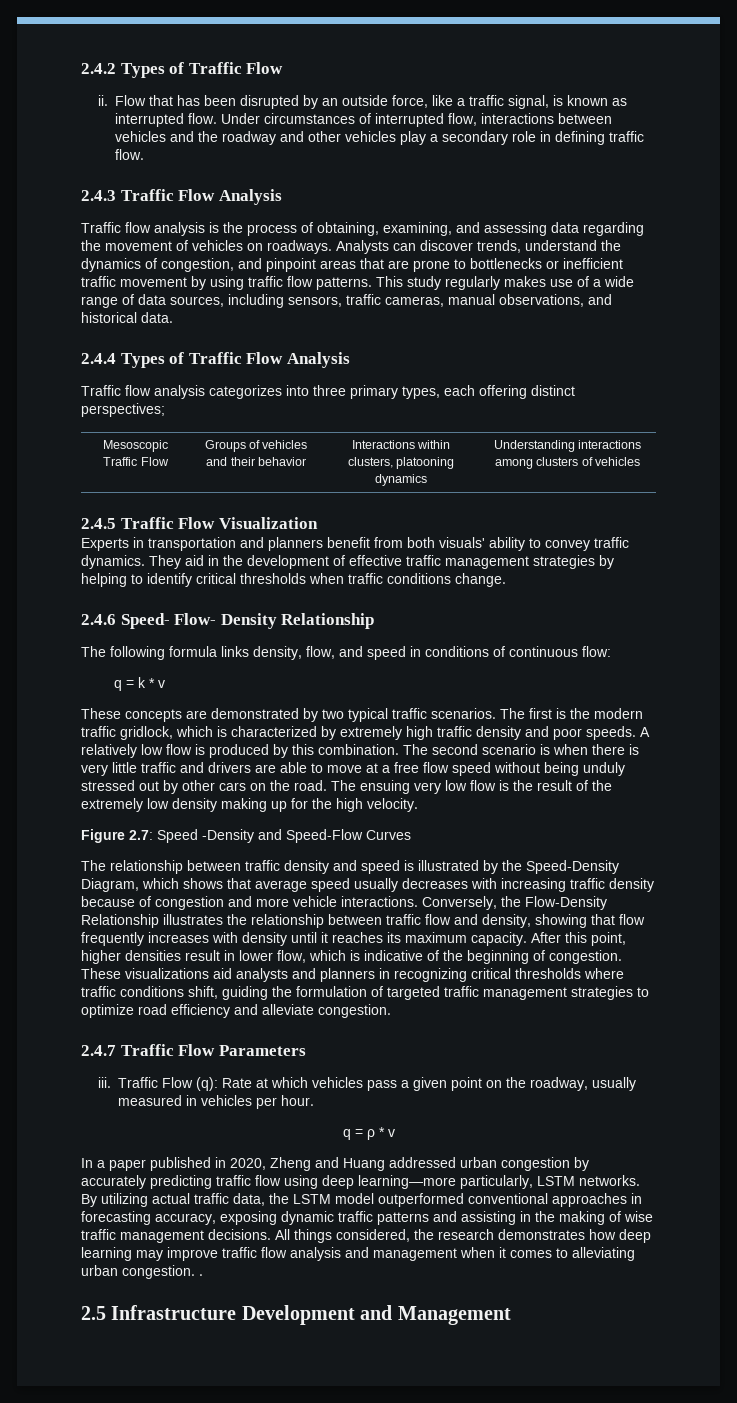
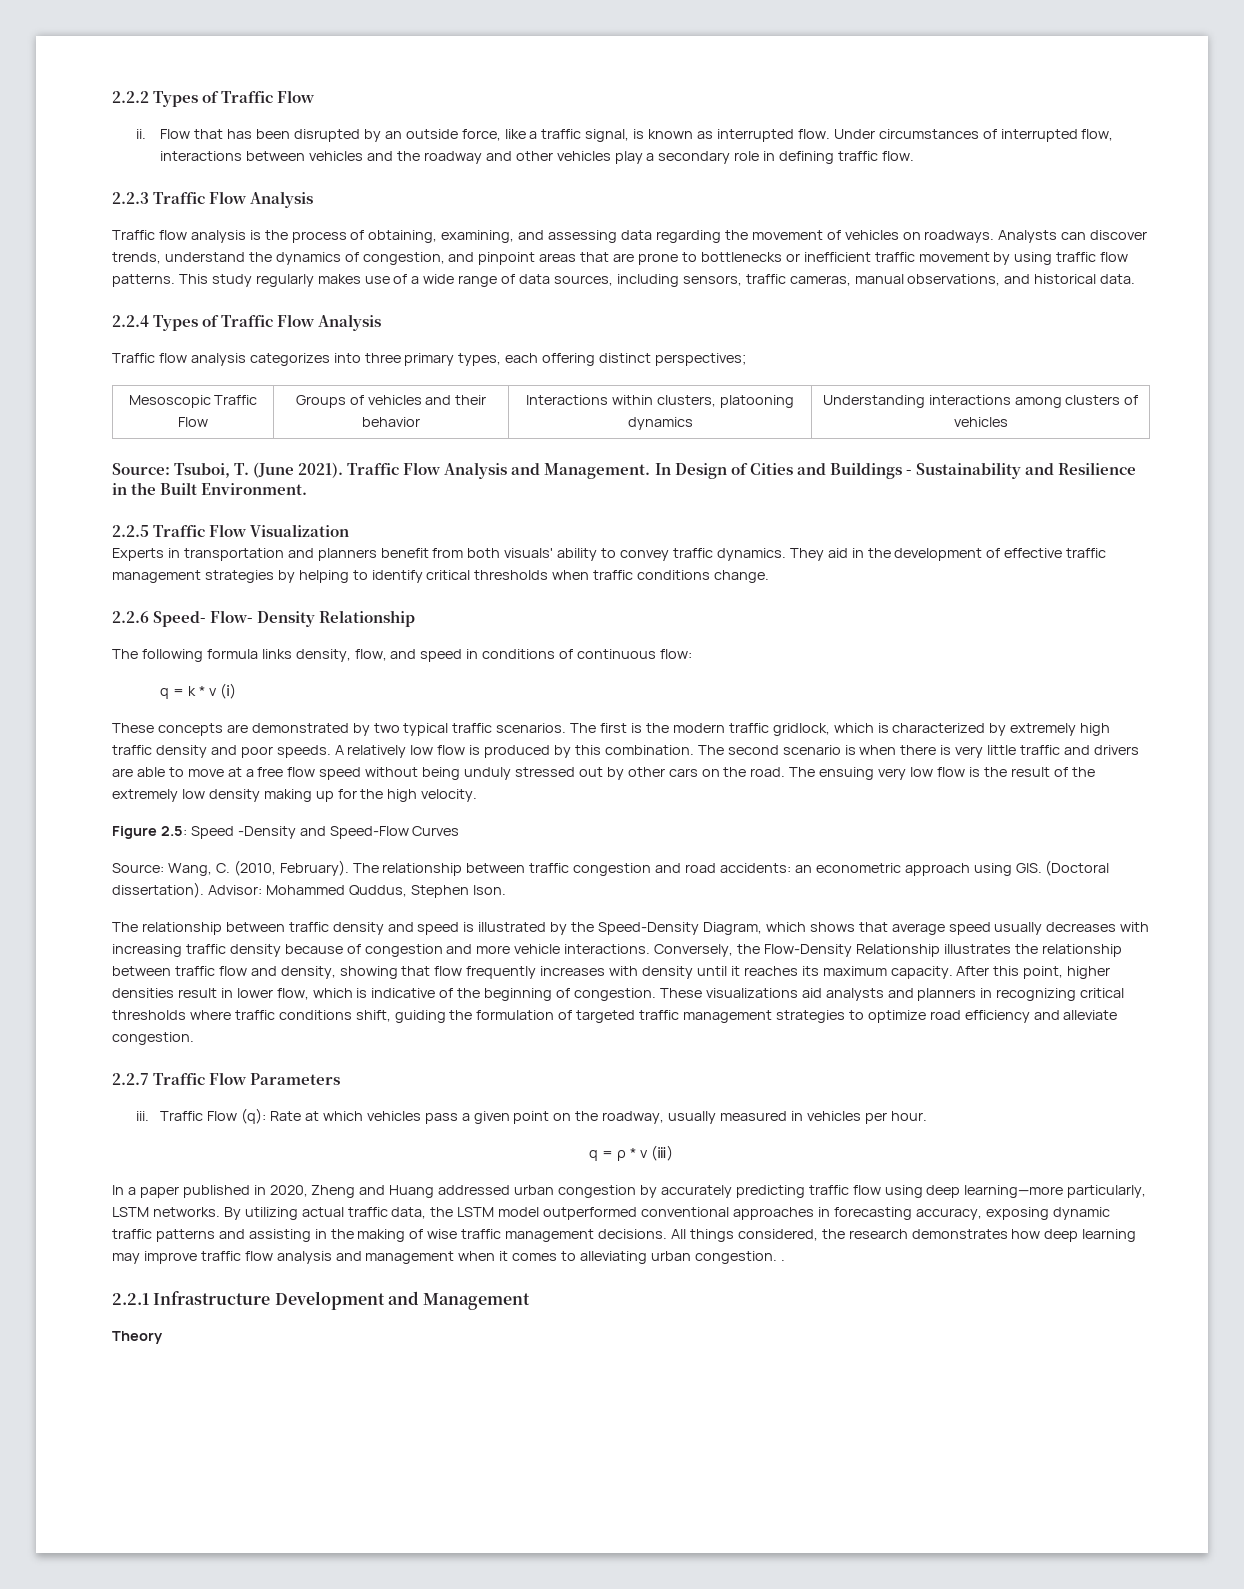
- 2.4.2 Types of Traffic Flow
+ 2.2.2 Types of Traffic Flow
- 2.4.3 Traffic Flow Analysis
+ 2.2.3 Traffic Flow Analysis
- 2.4.4 Types of Traffic Flow Analysis
+ 2.2.4 Types of Traffic Flow Analysis
- 2.4.5 Traffic Flow Visualization
+ Source: Tsuboi, T. (June 2021). Traffic Flow Analysis and Management. In Design of Cities and Buildings - Sustainability and Resilience in the Built Environment.
+ 2.2.5 Traffic Flow Visualization
- 2.4.6 Speed- Flow- Density Relationship
+ 2.2.6 Speed- Flow- Density Relationship
- q = k * v
+ q = k * v (ⅰ)
- Figure 2.7: Speed -Density and Speed-Flow Curves
+ Figure 2.5: Speed -Density and Speed-Flow Curves
+ Source: Wang, C. (2010, February). The relationship between traffic congestion and road accidents: an econometric approach using GIS. (Doctoral dissertation). Advisor: Mohammed Quddus, Stephen Ison.
- 2.4.7 Traffic Flow Parameters
+ 2.2.7 Traffic Flow Parameters
- q = ρ * v
+ q = ρ * v (ⅲ)
- 2.5 Infrastructure Development and Management
+ 2.2.1 Infrastructure Development and Management
+ Theory

